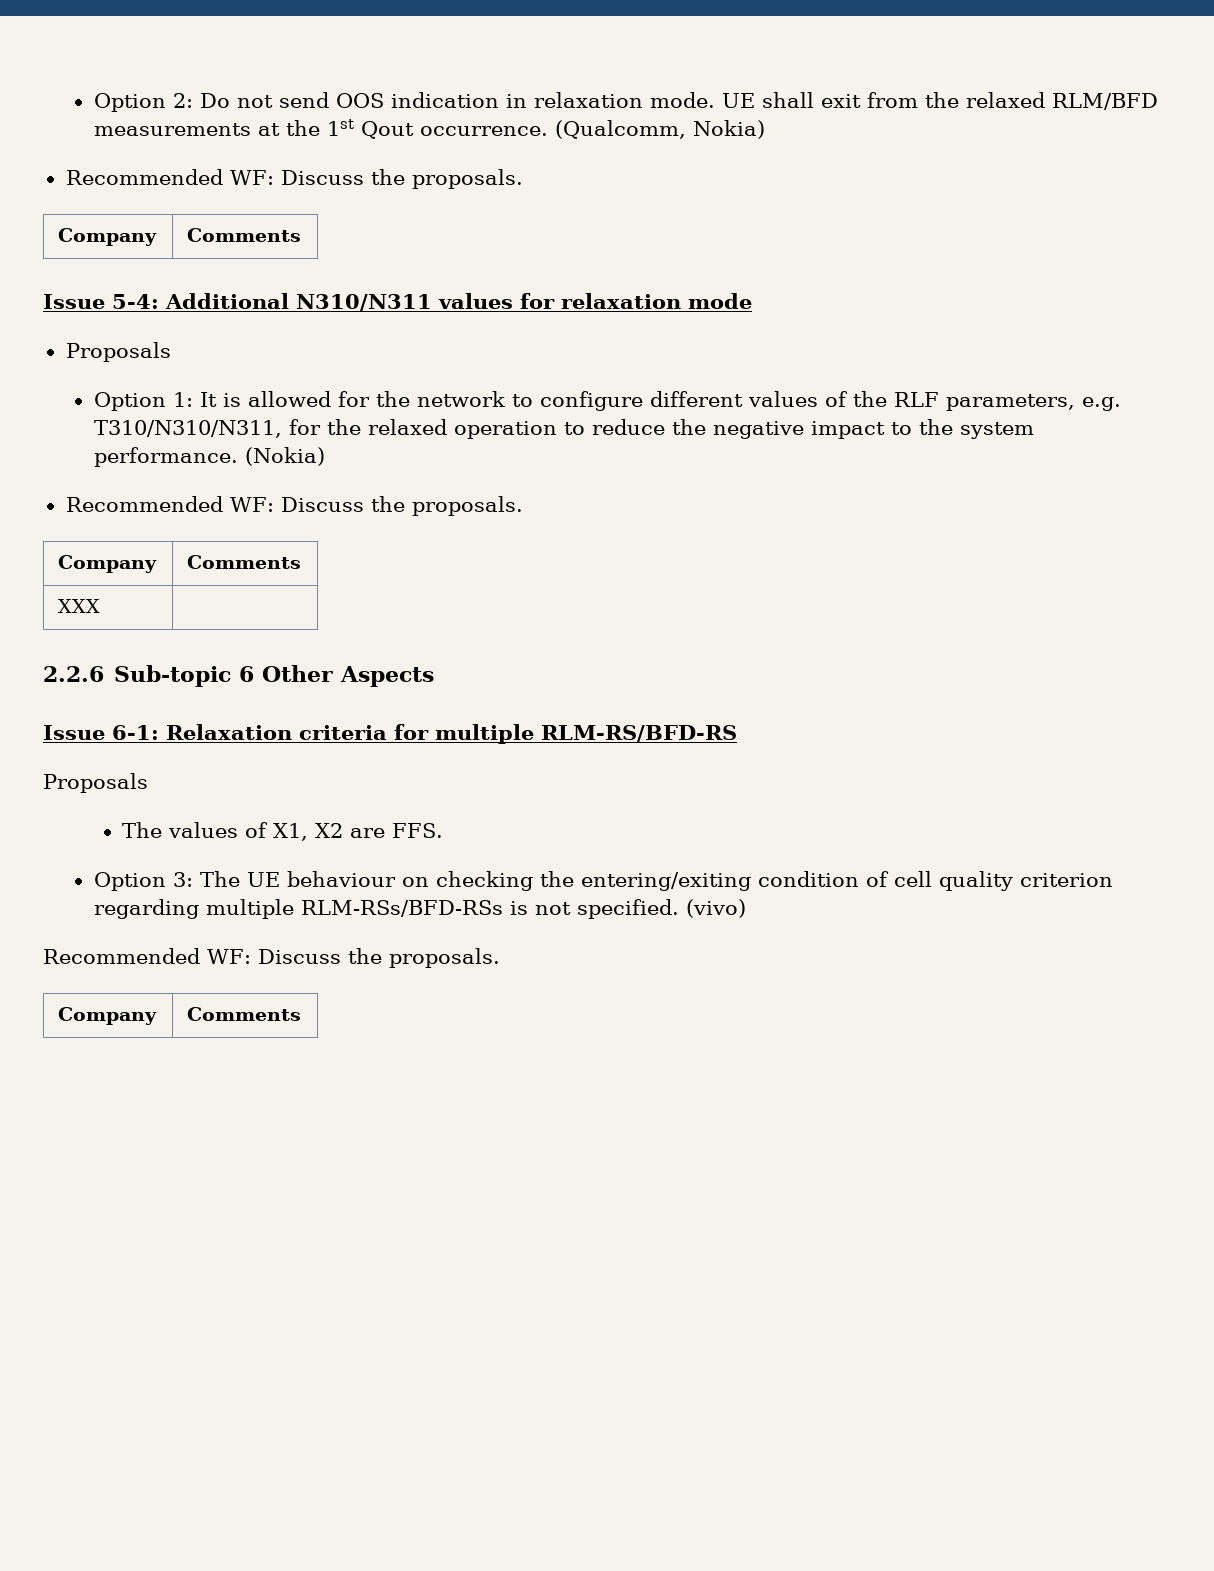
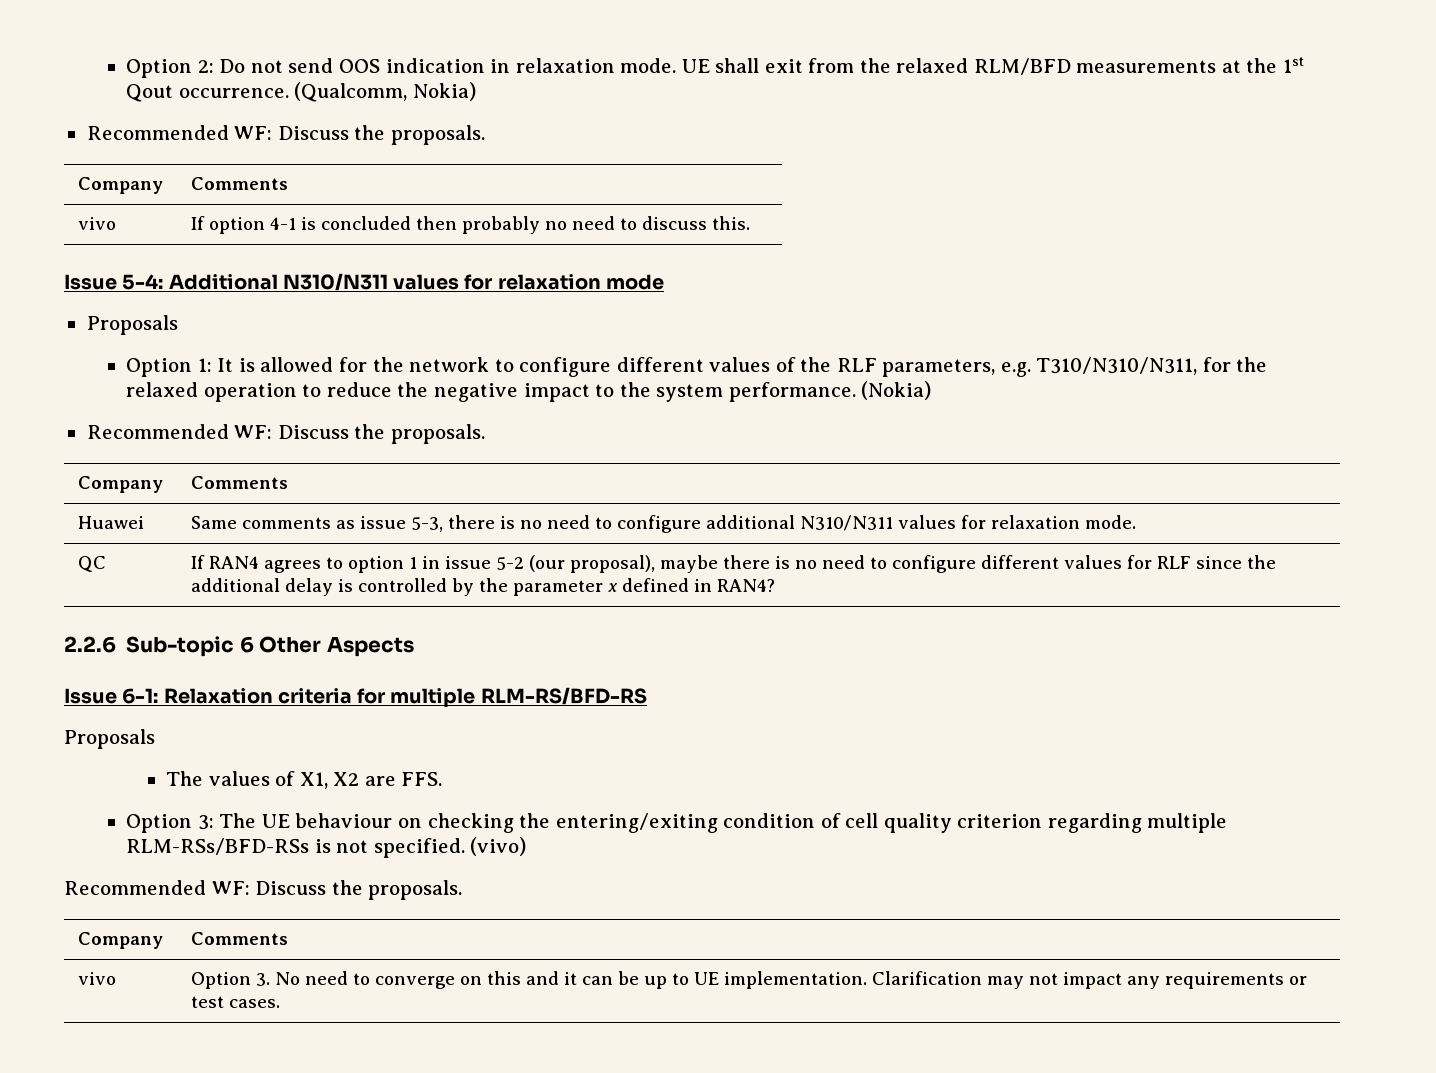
+ vivo | If option 4-1 is concluded then probably no need to discuss this.
- XXX |
+ Huawei | Same comments as issue 5-3, there is no need to configure additional N310/N311 values for relaxation mode.
+ QC | If RAN4 agrees to option 1 in issue 5-2 (our proposal), maybe there is no need to configure different values for RLF since the additional delay is controlled by the parameter x defined in RAN4?
+ vivo | Option 3. No need to converge on this and it can be up to UE implementation. Clarification may not impact any requirements or test cases.

